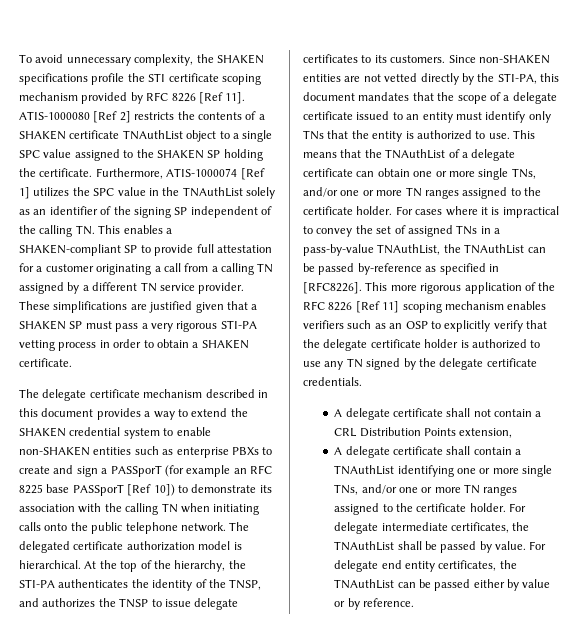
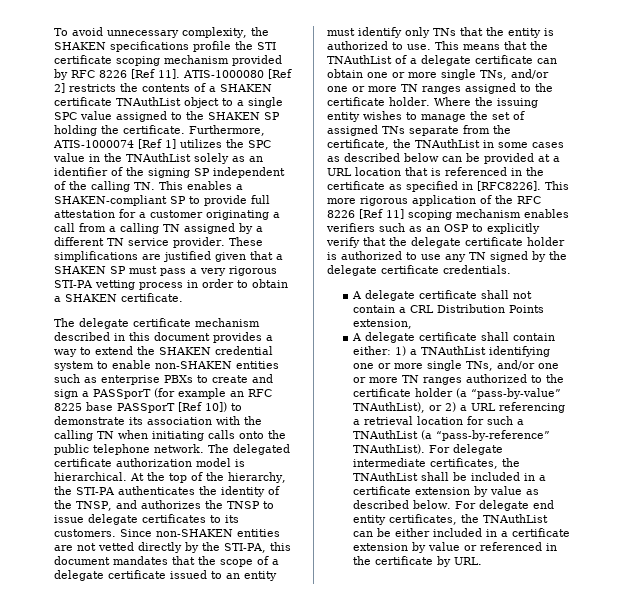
- For cases where it is impractical to convey the set of assigned TNs in a pass-by-value TNAuthList, the TNAuthList can be passed by-reference as specified in [RFC8226].
+ Where the issuing entity wishes to manage the set of assigned TNs separate from the certificate, the TNAuthList in some cases as described below can be provided at a URL location that is referenced in the certificate as specified in [RFC8226].
- A delegate certificate shall contain a TNAuthList identifying one or more single TNs, and/or one or more TN ranges assigned to the certificate holder.
+ A delegate certificate shall contain either: 1) a TNAuthList identifying one or more single TNs, and/or one or more TN ranges authorized to the certificate holder (a “pass-by-value” TNAuthList), or 2) a URL referencing a retrieval location for such a TNAuthList (a “pass-by-reference” TNAuthList).
- For delegate intermediate certificates, the TNAuthList shall be passed by value.
+ For delegate intermediate certificates, the TNAuthList shall be included in a certificate extension by value as described below.
- For delegate end entity certificates, the TNAuthList can be passed either by value or by reference.
+ For delegate end entity certificates, the TNAuthList can be either included in a certificate extension by value or referenced in the certificate by URL.

